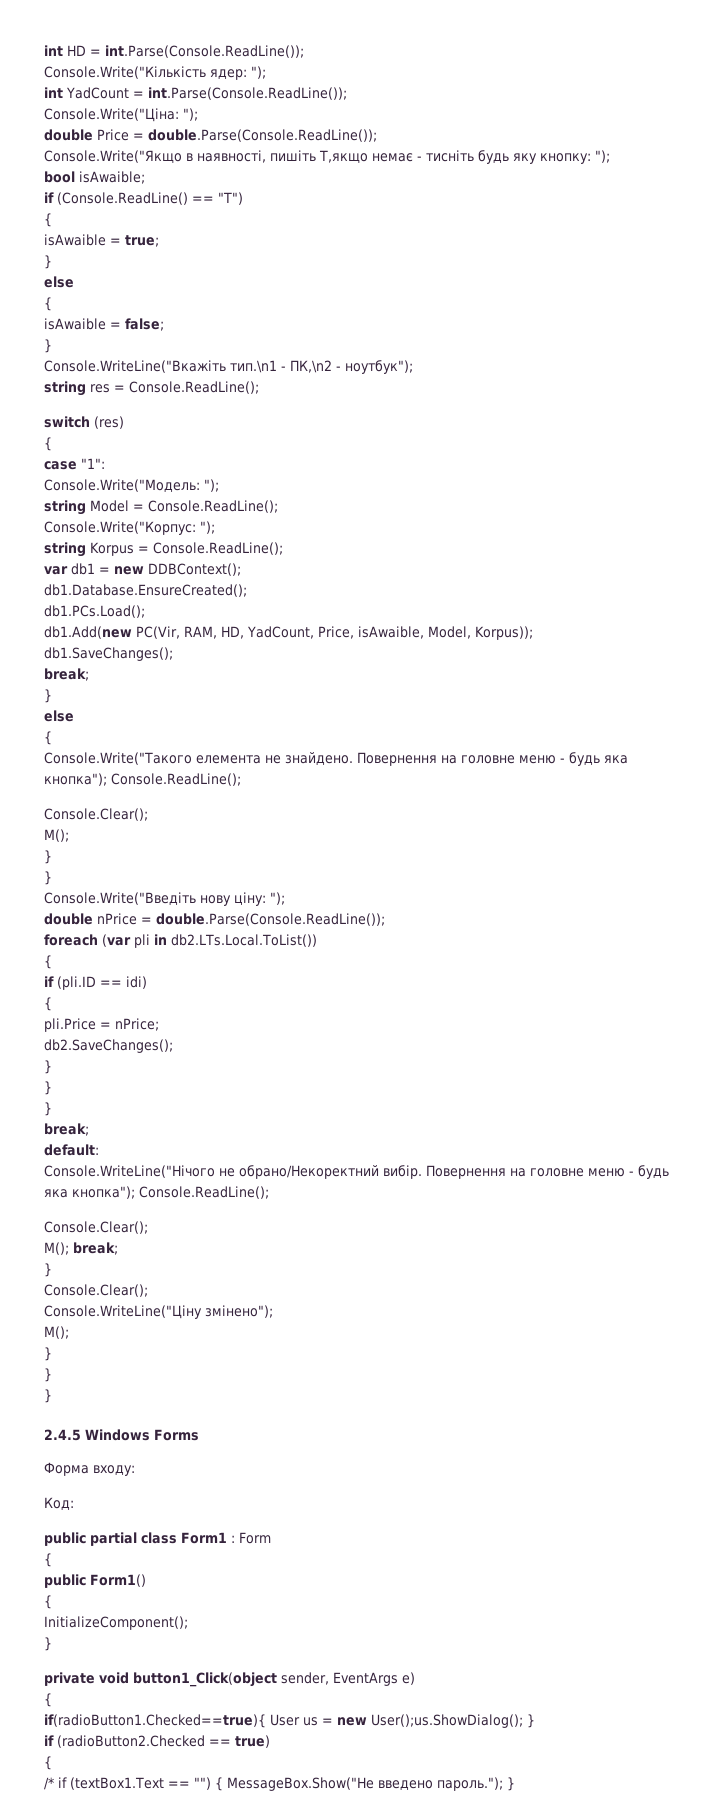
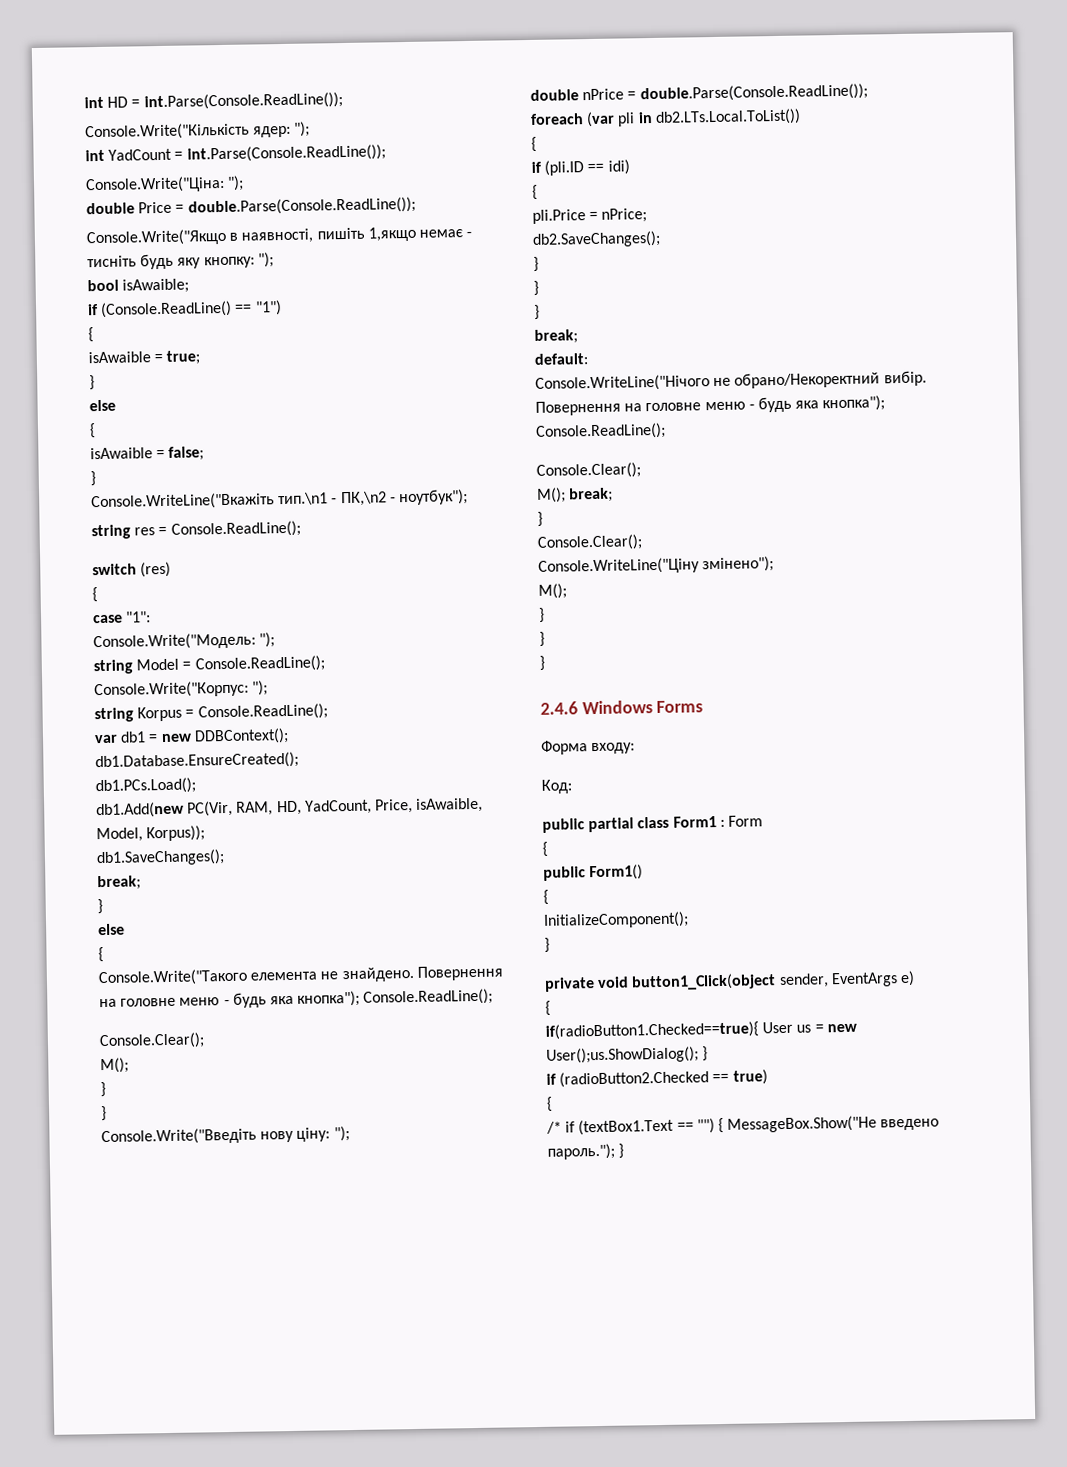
- Console.Write("Якщо в наявності, пишіть Т,якщо немає - тисніть будь яку кнопку: ");
+ Console.Write("Якщо в наявності, пишіть 1,якщо немає - тисніть будь яку кнопку: ");
- if (Console.ReadLine() == "T")
+ if (Console.ReadLine() == "1")
- 2.4.5 Windows Forms
+ 2.4.6 Windows Forms

